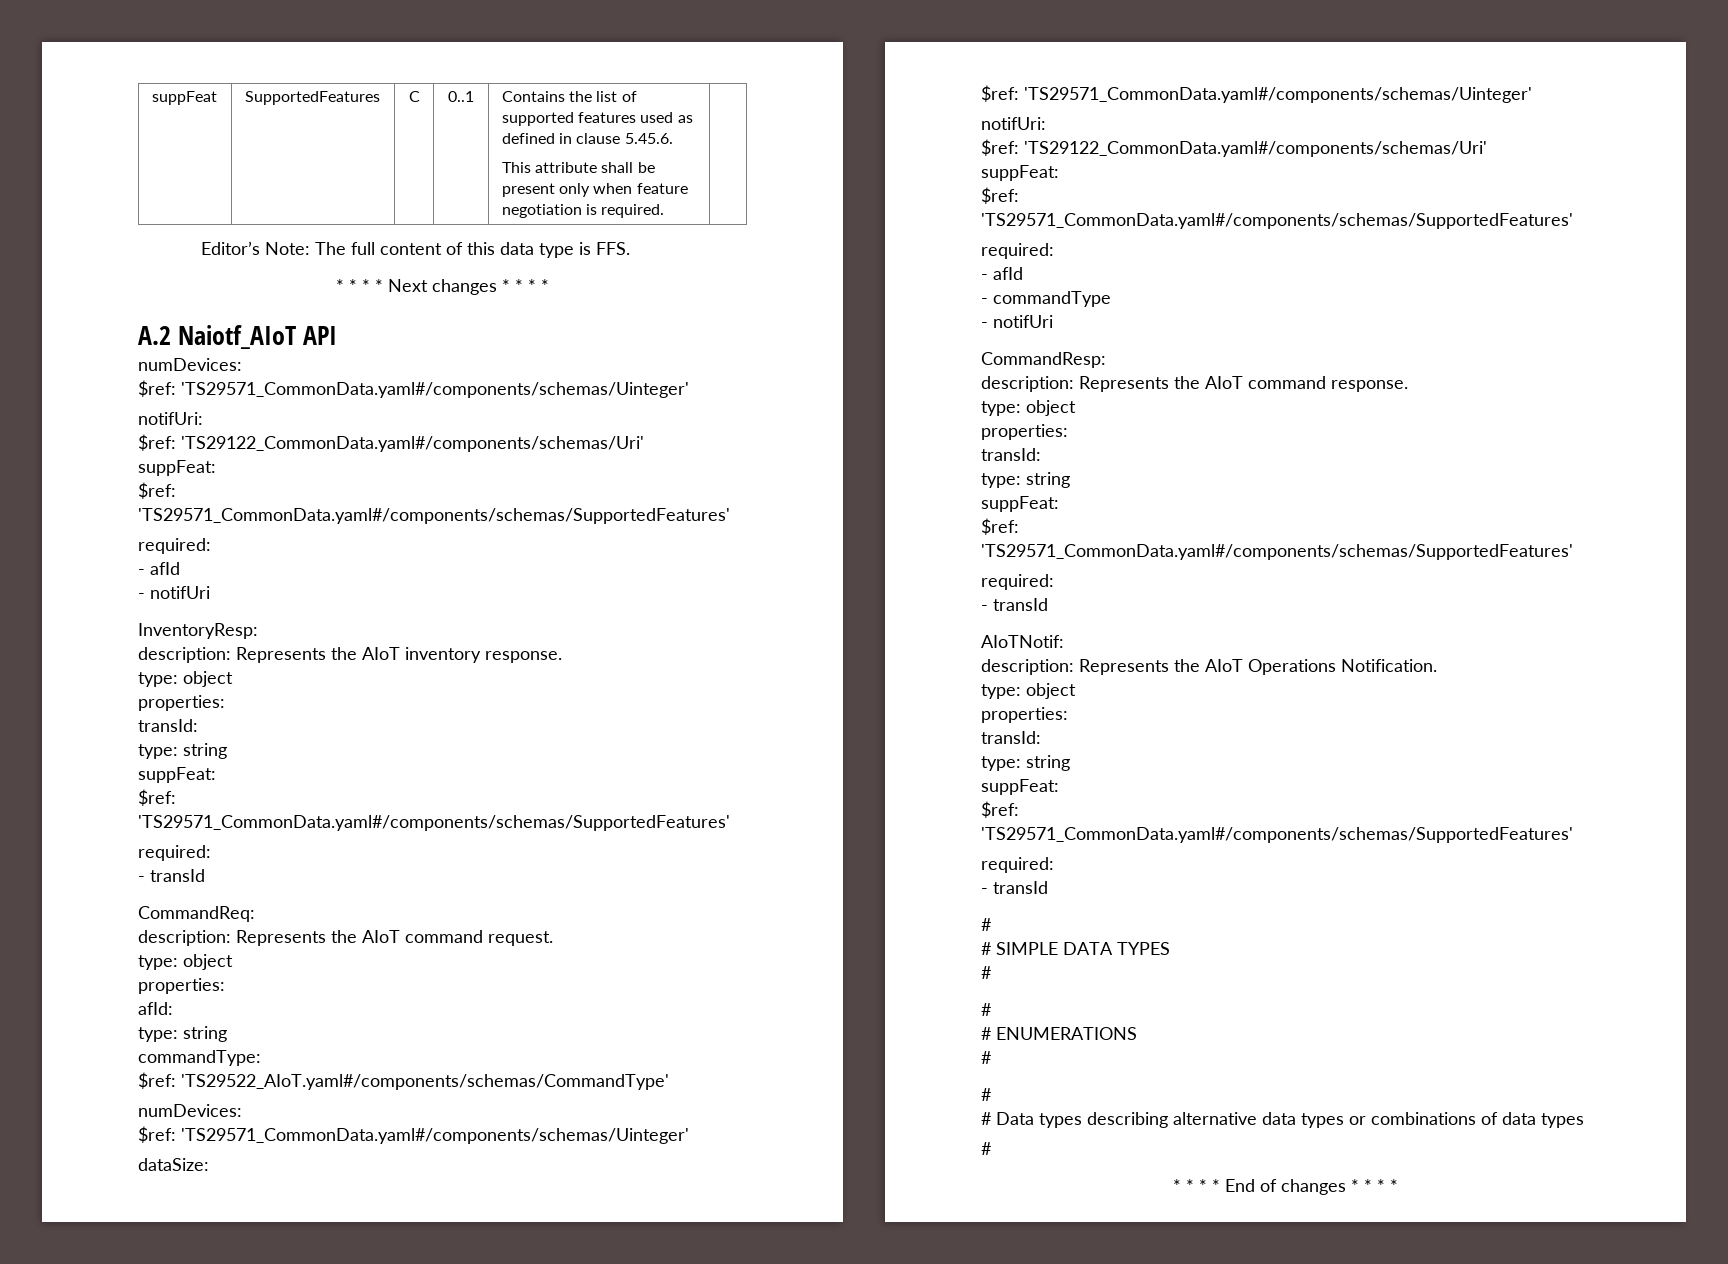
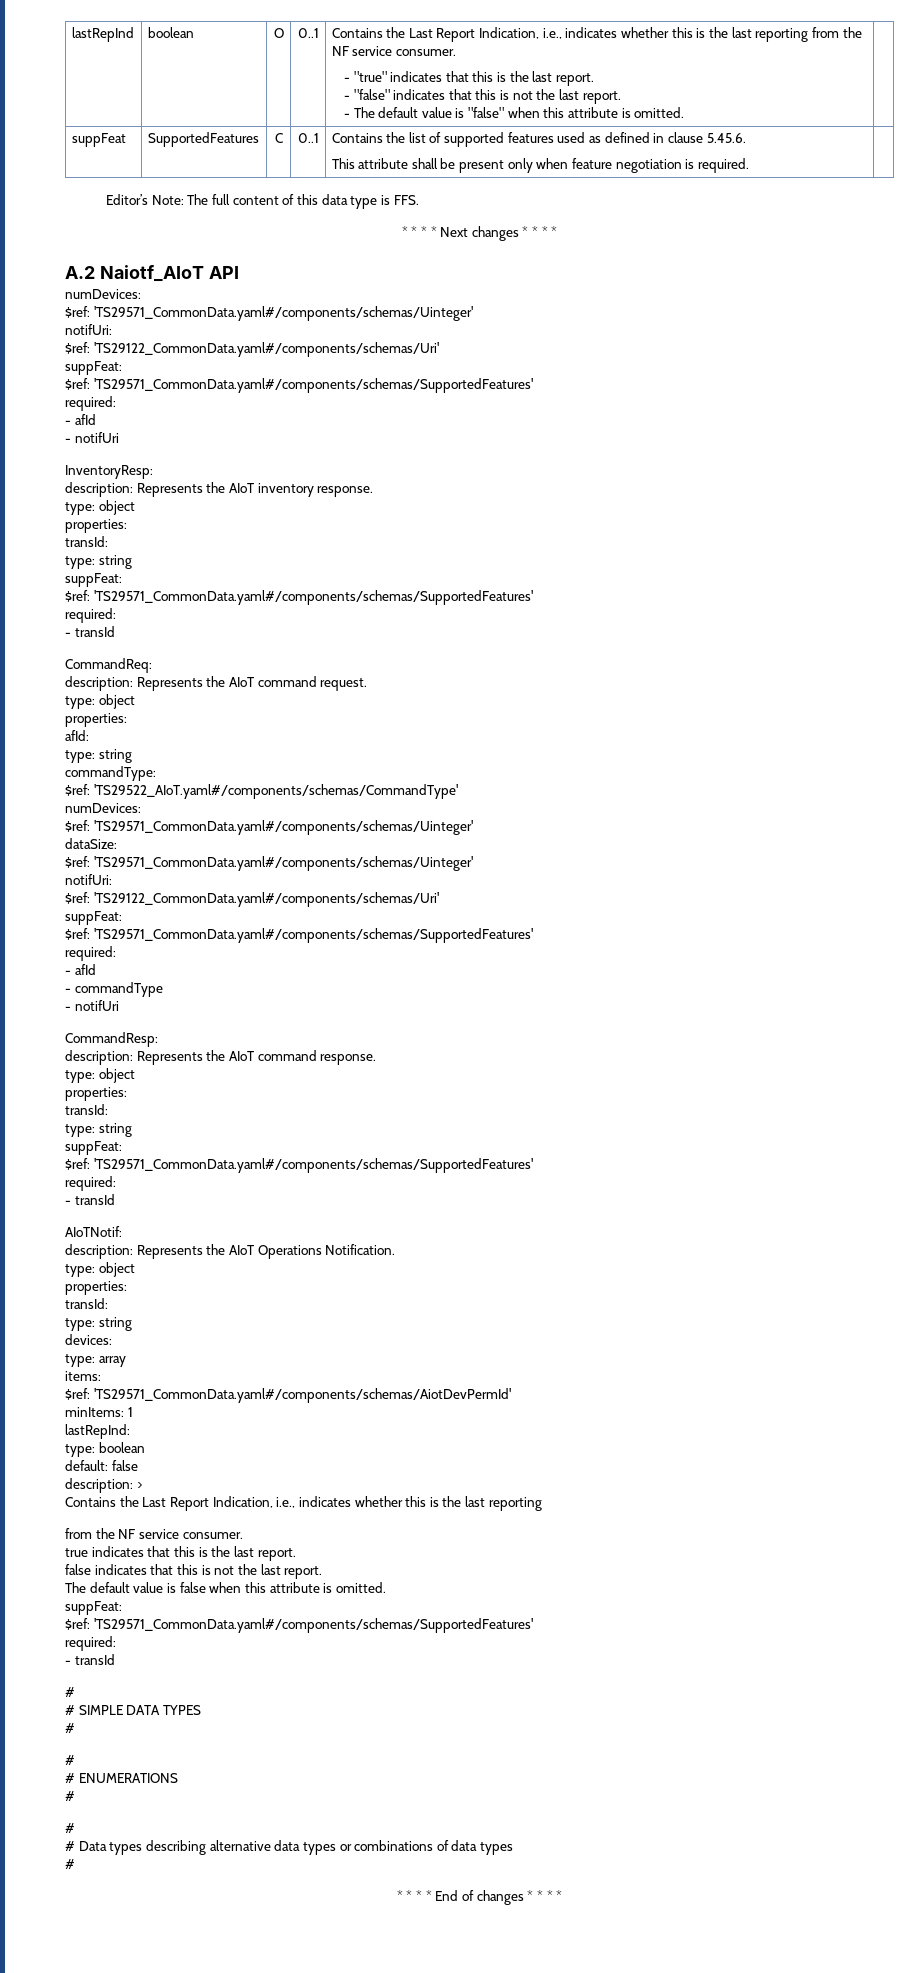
+ lastRepInd | boolean | O | 0..1 | Contains the Last Report Indication, i.e., indicates whether this is the last reporting from the NF service consumer.
+ - "true" indicates that this is the last report.
+ - "false" indicates that this is not the last report.
+ - The default value is "false" when this attribute is omitted.
+ devices:
+ type: array
+ items:
+ $ref: 'TS29571_CommonData.yaml#/components/schemas/AiotDevPermId'
+ minItems: 1
+ lastRepInd:
+ type: boolean
+ default: false
+ description: >
+ Contains the Last Report Indication, i.e., indicates whether this is the last reporting
+ from the NF service consumer.
+ true indicates that this is the last report.
+ false indicates that this is not the last report.
+ The default value is false when this attribute is omitted.

